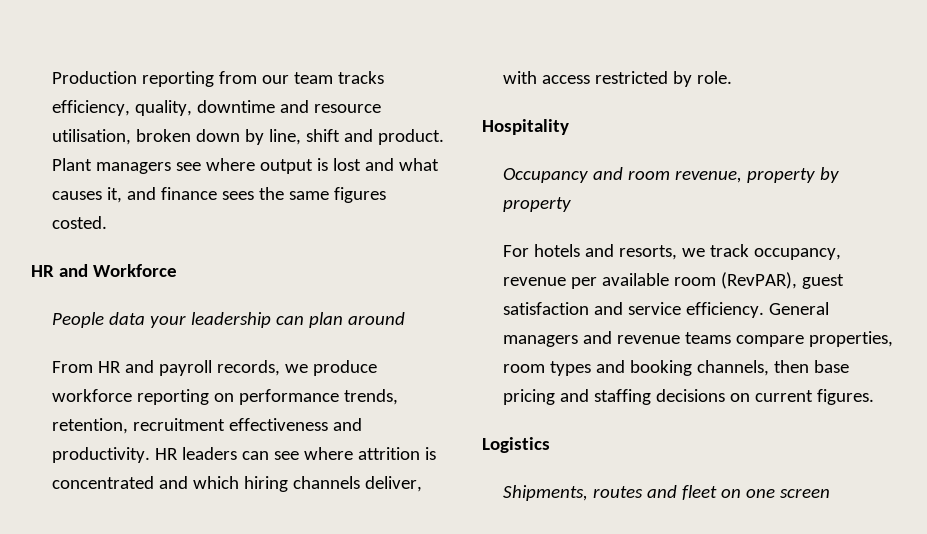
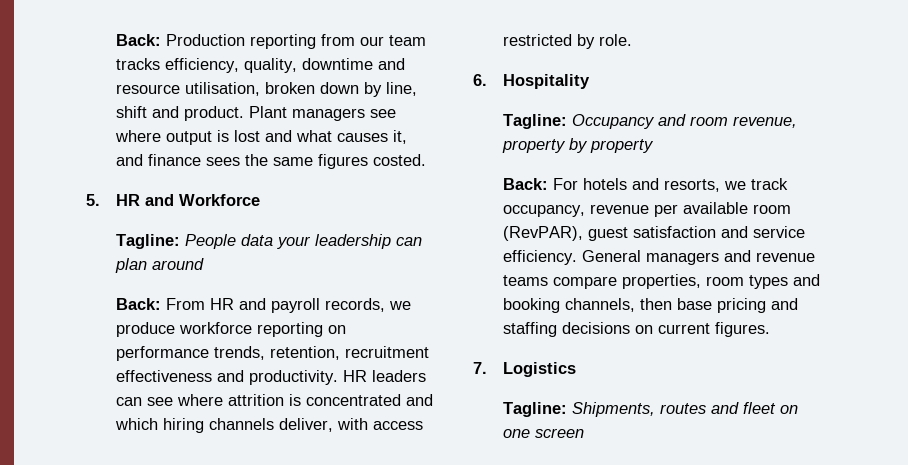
- Production reporting from our team tracks efficiency, quality, downtime and resource utilisation, broken down by line, shift and product.
+ Back: Production reporting from our team tracks efficiency, quality, downtime and resource utilisation, broken down by line, shift and product.
- HR and Workforce
+ 5. HR and Workforce
- People data your leadership can plan around
+ Tagline: People data your leadership can plan around
- From HR and payroll records, we produce workforce reporting on performance trends, retention, recruitment effectiveness and productivity.
+ Back: From HR and payroll records, we produce workforce reporting on performance trends, retention, recruitment effectiveness and productivity.
- Hospitality
+ 6. Hospitality
- Occupancy and room revenue, property by property
+ Tagline: Occupancy and room revenue, property by property
- For hotels and resorts, we track occupancy, revenue per available room (RevPAR), guest satisfaction and service efficiency.
+ Back: For hotels and resorts, we track occupancy, revenue per available room (RevPAR), guest satisfaction and service efficiency.
- Logistics
+ 7. Logistics
- Shipments, routes and fleet on one screen
+ Tagline: Shipments, routes and fleet on one screen

